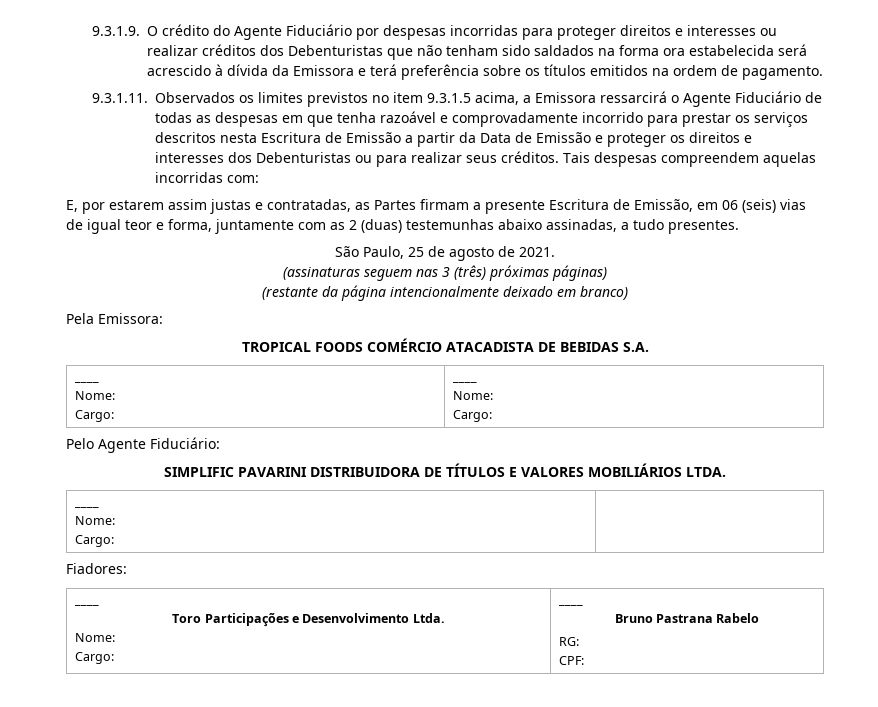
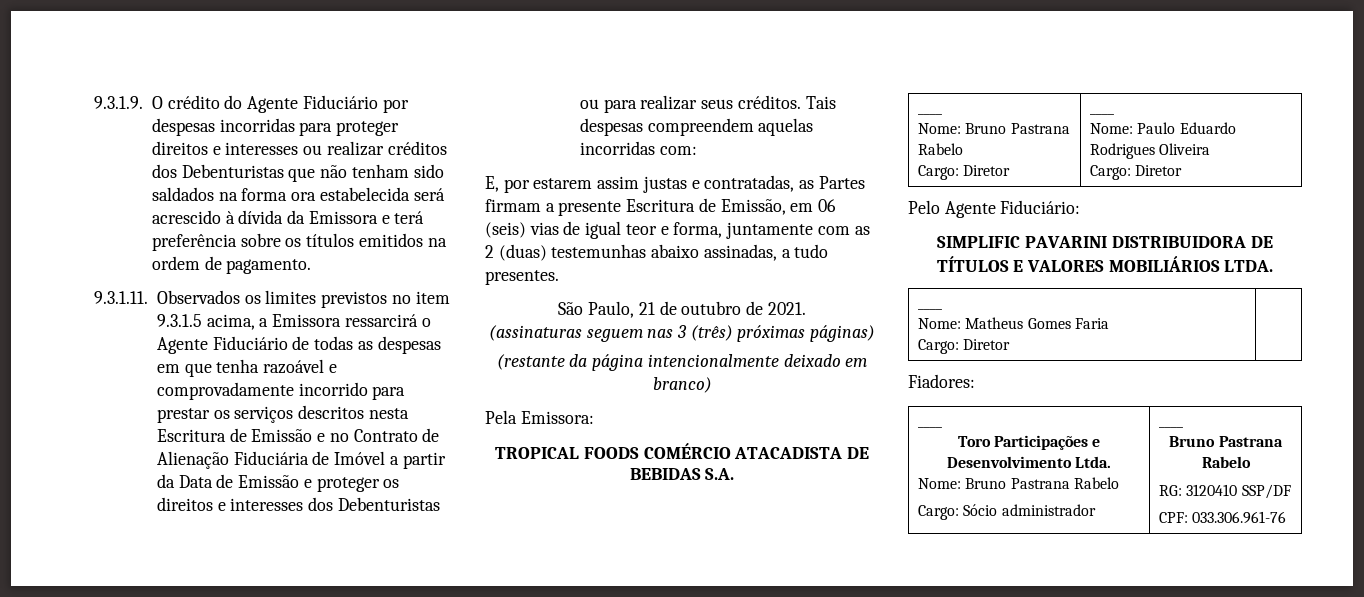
- 9.3.1.11. Observados os limites previstos no item 9.3.1.5 acima, a Emissora ressarcirá o Agente Fiduciário de todas as despesas em que tenha razoável e comprovadamente incorrido para prestar os serviços descritos nesta Escritura de Emissão a partir da Data de Emissão e proteger os direitos e interesses dos Debenturistas ou para realizar seus créditos.
+ 9.3.1.11. Observados os limites previstos no item 9.3.1.5 acima, a Emissora ressarcirá o Agente Fiduciário de todas as despesas em que tenha razoável e comprovadamente incorrido para prestar os serviços descritos nesta Escritura de Emissão e no Contrato de Alienação Fiduciária de Imóvel a partir da Data de Emissão e proteger os direitos e interesses dos Debenturistas ou para realizar seus créditos.
- São Paulo, 25 de agosto de 2021.
+ São Paulo, 21 de outubro de 2021.
  TROPICAL FOODS COMÉRCIO ATACADISTA DE BEBIDAS S.A.
  ____
- Nome:
- Cargo: | ____
- Nome:
- Cargo:
+ Nome: Bruno Pastrana Rabelo
+ Cargo: Diretor | ____
+ Nome: Paulo Eduardo Rodrigues Oliveira
+ Cargo: Diretor
  SIMPLIFIC PAVARINI DISTRIBUIDORA DE TÍTULOS E VALORES MOBILIÁRIOS LTDA.
  ____
- Nome:
- Cargo: |
+ Nome: Matheus Gomes Faria
+ Cargo: Diretor |
  Fiadores:
  ____
  Toro Participações e Desenvolvimento Ltda.
- Nome:
- Cargo: | ____
+ Nome: Bruno Pastrana Rabelo
+ Cargo: Sócio administrador | ____
  Bruno Pastrana Rabelo
- RG:
- CPF:
+ RG: 3120410 SSP/DF
+ CPF: 033.306.961-76

